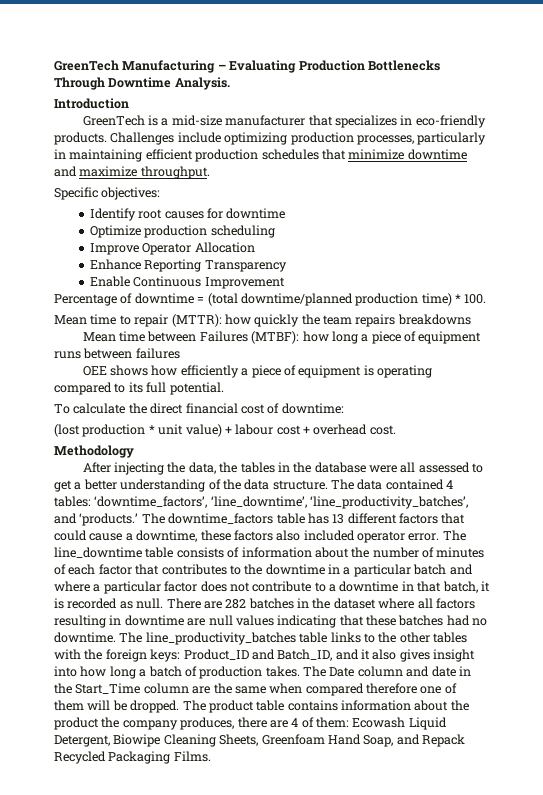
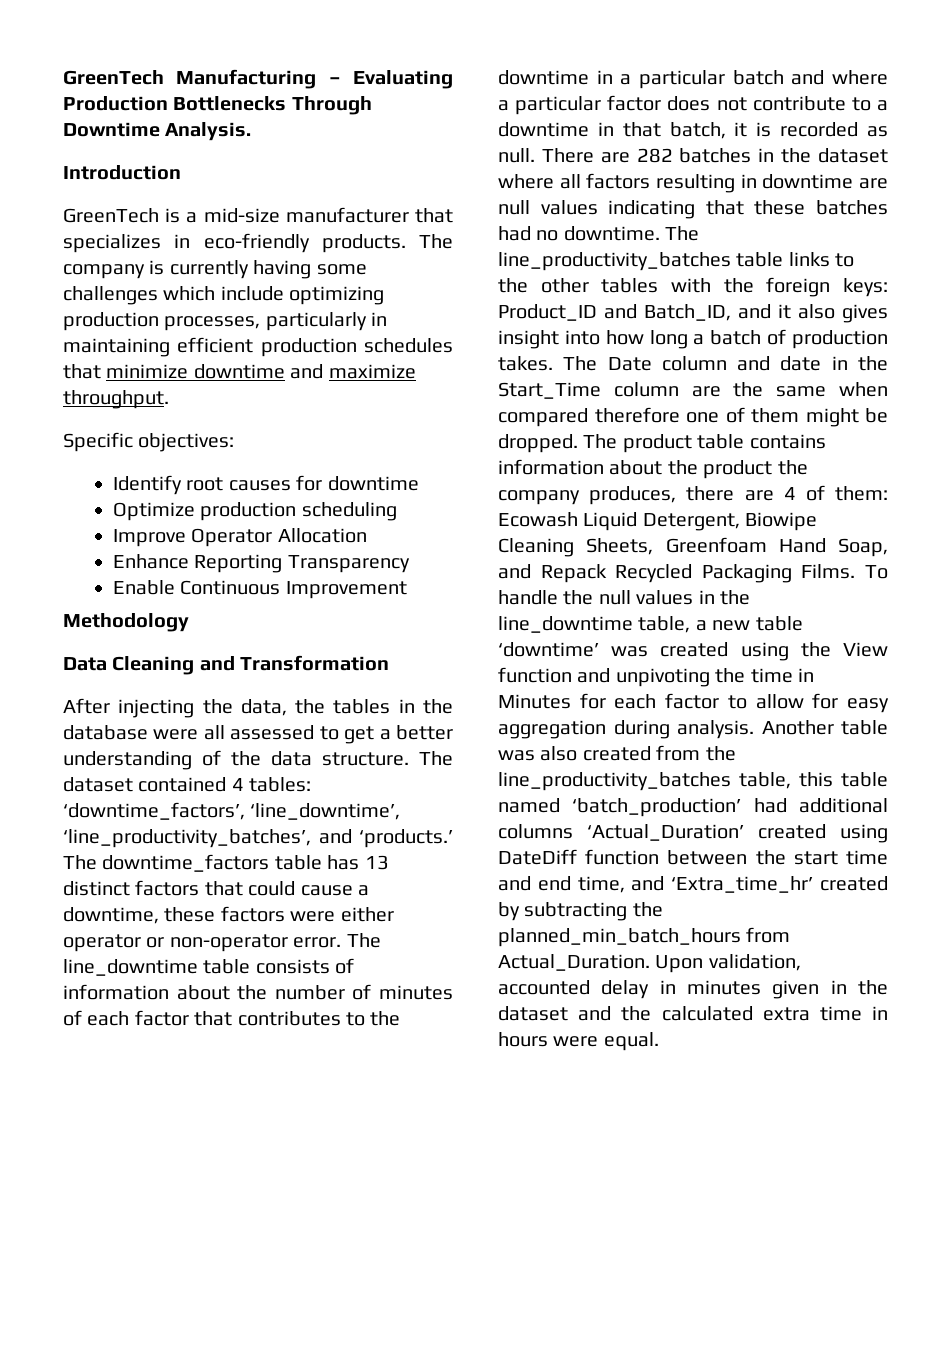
- Challenges include optimizing production processes, particularly in maintaining efficient production schedules that minimize downtime and maximize throughput.
+ The company is currently having some challenges which include optimizing production processes, particularly in maintaining efficient production schedules that minimize downtime and maximize throughput.
- Percentage of downtime = (total downtime/planned production time) * 100.
- Mean time to repair (MTTR): how quickly the team repairs breakdowns
- Mean time between Failures (MTBF): how long a piece of equipment runs between failures
- OEE shows how efficiently a piece of equipment is operating compared to its full potential.
- To calculate the direct financial cost of downtime:
- (lost production * unit value) + labour cost + overhead cost.
  Methodology
+ Data Cleaning and Transformation
- The data contained 4 tables: ‘downtime_factors’, ‘line_downtime’, ‘line_productivity_batches’, and ‘products.’
+ The dataset contained 4 tables: ‘downtime_factors’, ‘line_downtime’, ‘line_productivity_batches’, and ‘products.’
- The downtime_factors table has 13 different factors that could cause a downtime, these factors also included operator error.
+ The downtime_factors table has 13 distinct factors that could cause a downtime, these factors were either operator or non-operator error.
- The Date column and date in the Start_Time column are the same when compared therefore one of them will be dropped.
+ The Date column and date in the Start_Time column are the same when compared therefore one of them might be dropped.
+ To handle the null values in the line_downtime table, a new table ‘downtime’ was created using the View function and unpivoting the time in Minutes for each factor to allow for easy aggregation during analysis. Another table was also created from the line_productivity_batches table, this table named ‘batch_production’ had additional columns ‘Actual_Duration’ created using DateDiff function between the start time and end time, and ‘Extra_time_hr’ created by subtracting the planned_min_batch_hours from Actual_Duration. Upon validation, accounted delay in minutes given in the dataset and the calculated extra time in hours were equal.

